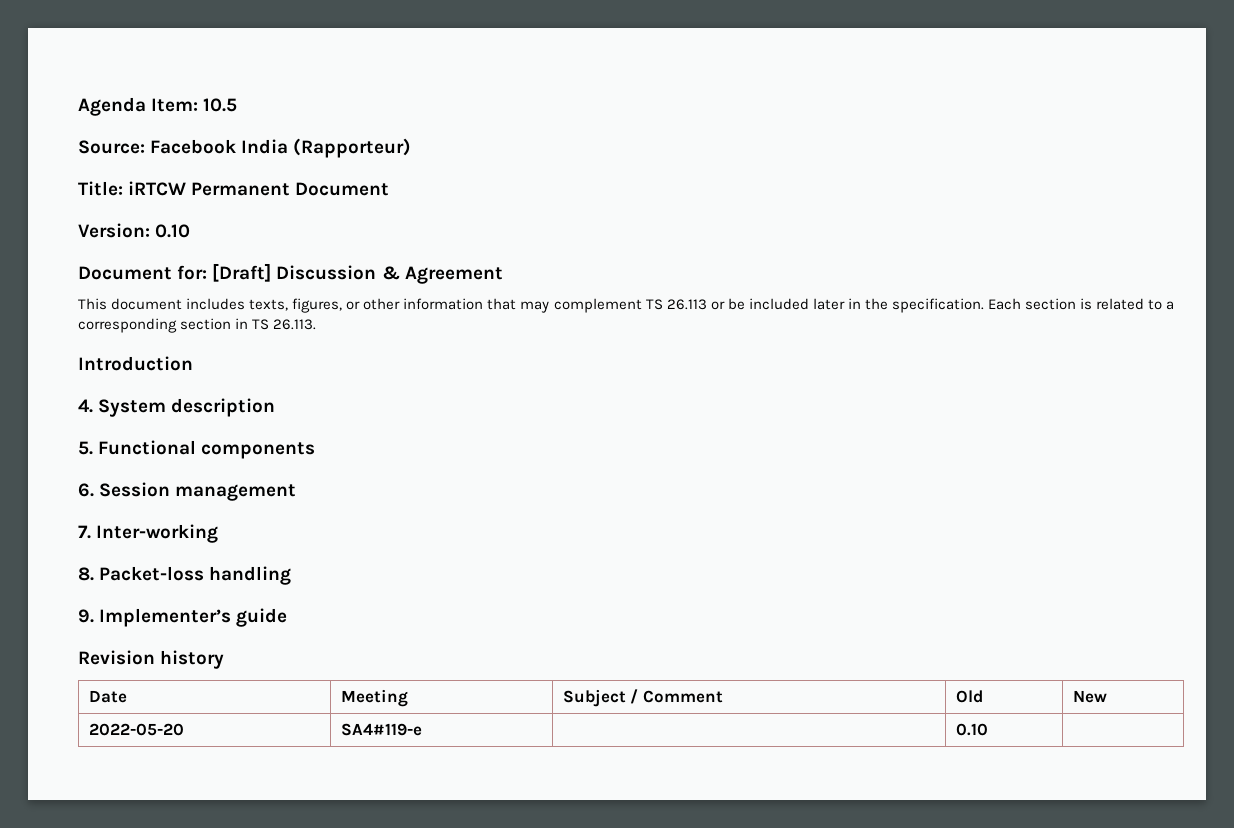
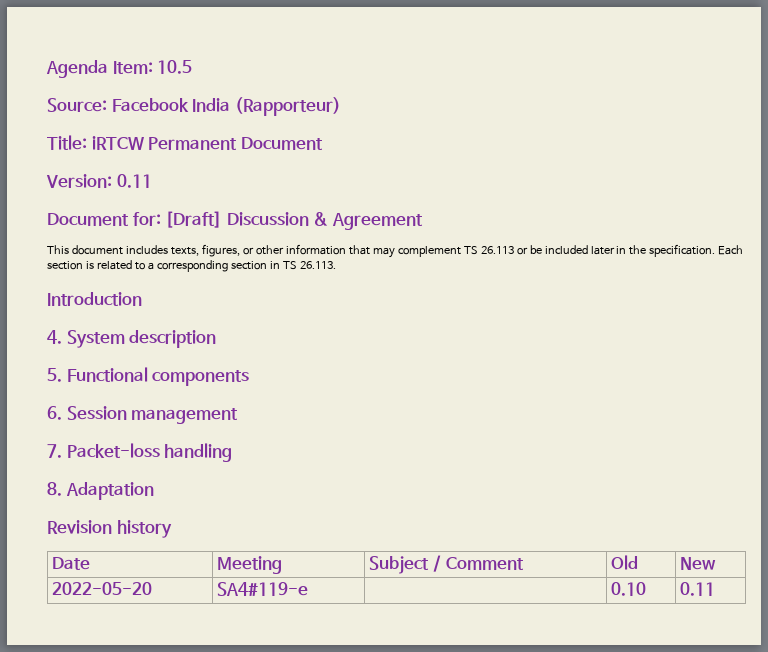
- Version: 0.10
+ Version: 0.11
- 7. Inter-working
- 8. Packet-loss handling
+ 7. Packet-loss handling
- 9. Implementer’s guide
+ 8. Adaptation
- 2022-05-20 | SA4#119-e | | 0.10 |
+ 2022-05-20 | SA4#119-e | | 0.10 | 0.11

